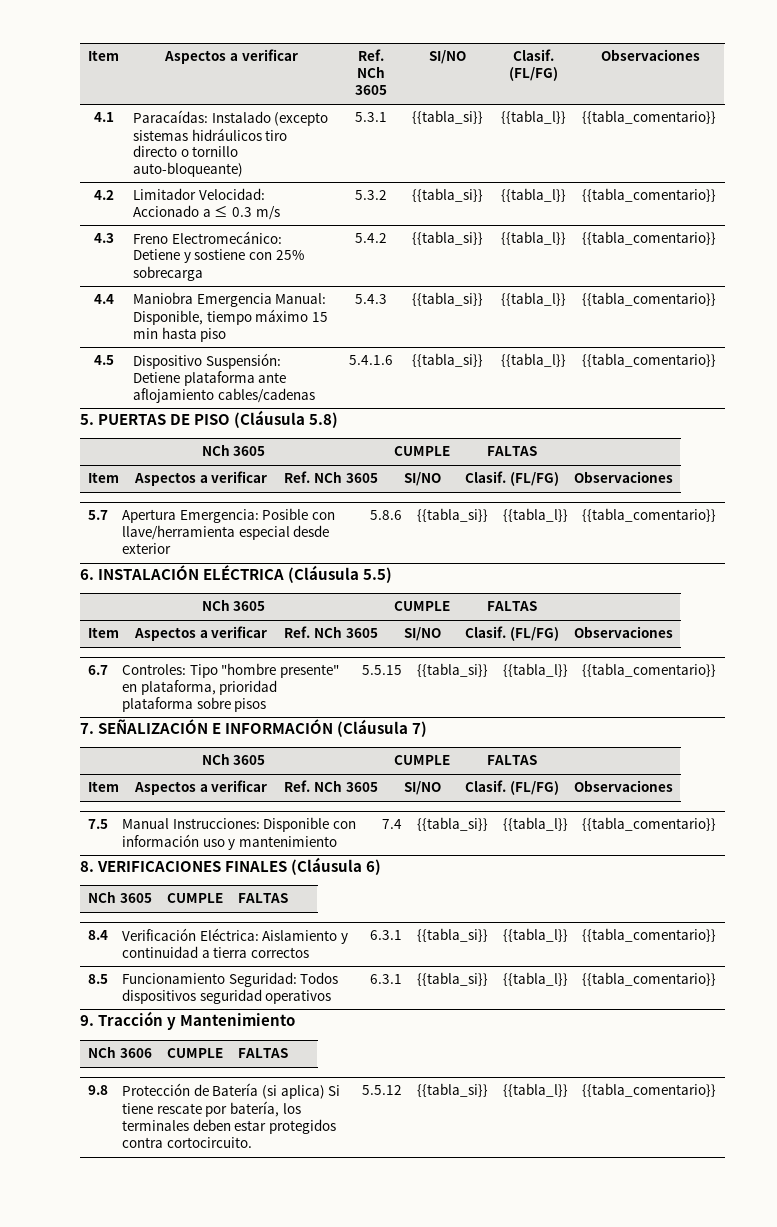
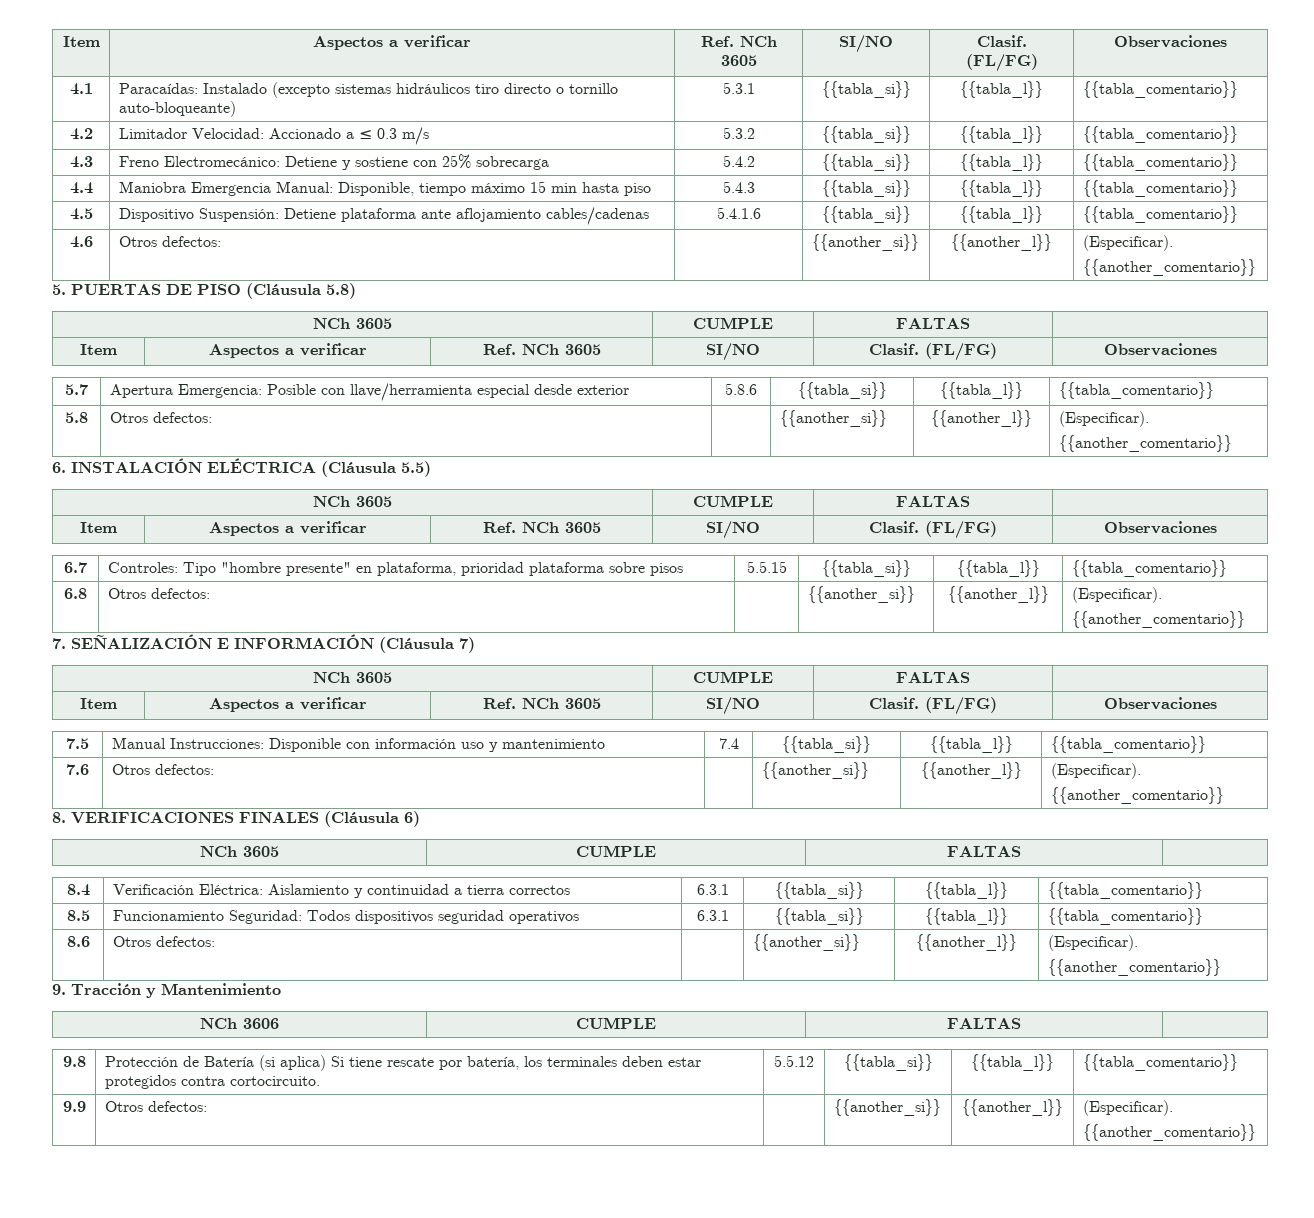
+ 4.6 | Otros defectos: | | {{another_si}} | {{another_l}} | (Especificar).
+ {{another_comentario}}
+ 5.8 | Otros defectos: | | {{another_si}} | {{another_l}} | (Especificar).
+ {{another_comentario}}
+ 6.8 | Otros defectos: | | {{another_si}} | {{another_l}} | (Especificar).
+ {{another_comentario}}
+ 7.6 | Otros defectos: | | {{another_si}} | {{another_l}} | (Especificar).
+ {{another_comentario}}
+ 8.6 | Otros defectos: | | {{another_si}} | {{another_l}} | (Especificar).
+ {{another_comentario}}
+ 9.9 | Otros defectos: | | {{another_si}} | {{another_l}} | (Especificar).
+ {{another_comentario}}

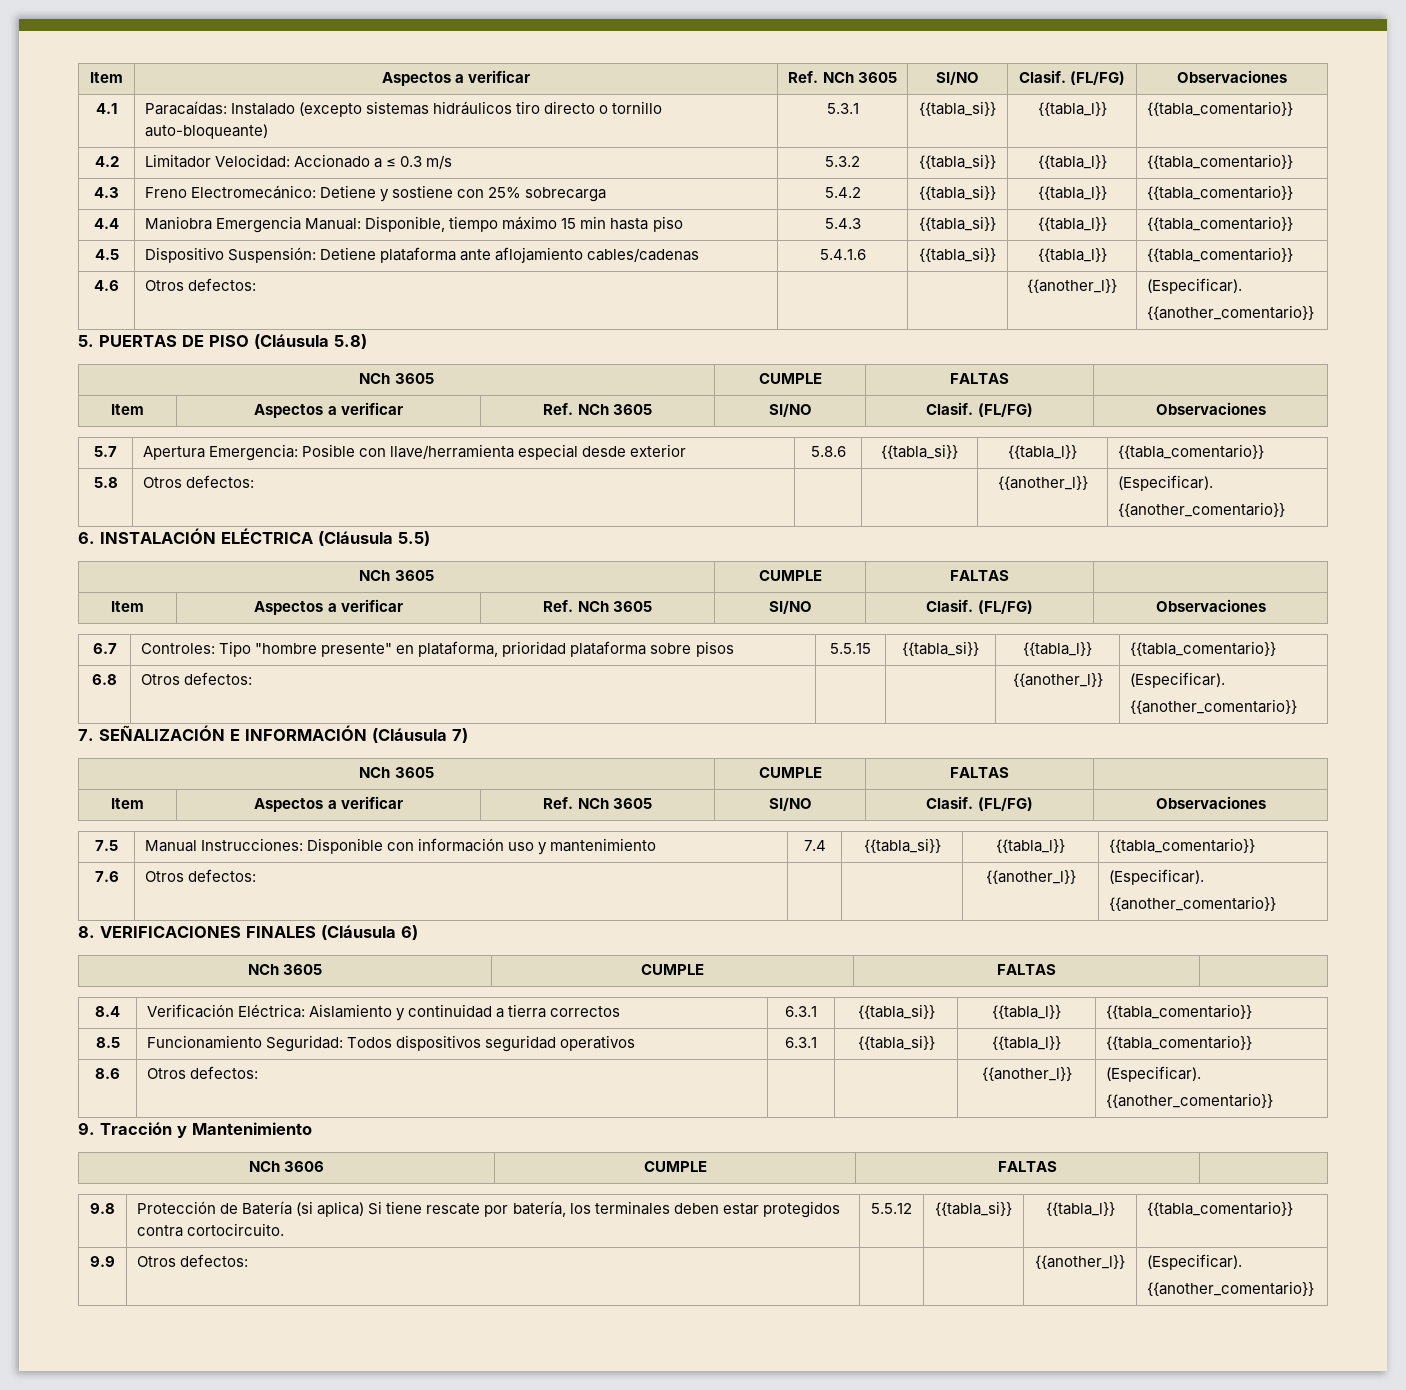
- 4.6 | Otros defectos: | | {{another_si}} | {{another_l}} | (Especificar).
+ 4.6 | Otros defectos: | | | {{another_l}} | (Especificar).
- 5.8 | Otros defectos: | | {{another_si}} | {{another_l}} | (Especificar).
+ 5.8 | Otros defectos: | | | {{another_l}} | (Especificar).
- 6.8 | Otros defectos: | | {{another_si}} | {{another_l}} | (Especificar).
+ 6.8 | Otros defectos: | | | {{another_l}} | (Especificar).
- 7.6 | Otros defectos: | | {{another_si}} | {{another_l}} | (Especificar).
+ 7.6 | Otros defectos: | | | {{another_l}} | (Especificar).
- 8.6 | Otros defectos: | | {{another_si}} | {{another_l}} | (Especificar).
+ 8.6 | Otros defectos: | | | {{another_l}} | (Especificar).
- 9.9 | Otros defectos: | | {{another_si}} | {{another_l}} | (Especificar).
+ 9.9 | Otros defectos: | | | {{another_l}} | (Especificar).

